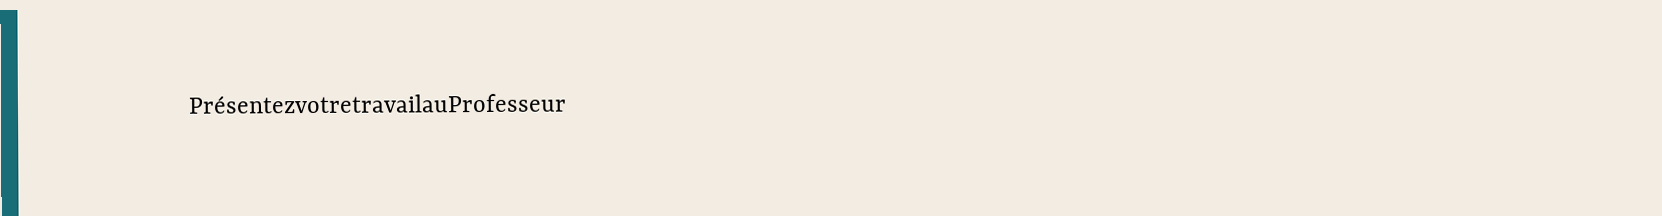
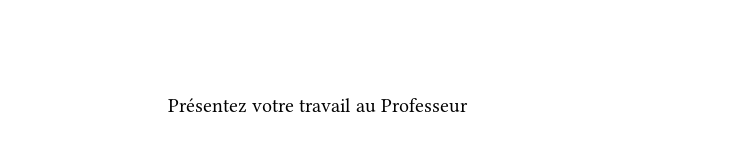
- PrésentezvotretravailauProfesseur
+ Présentez votre travail au Professeur

